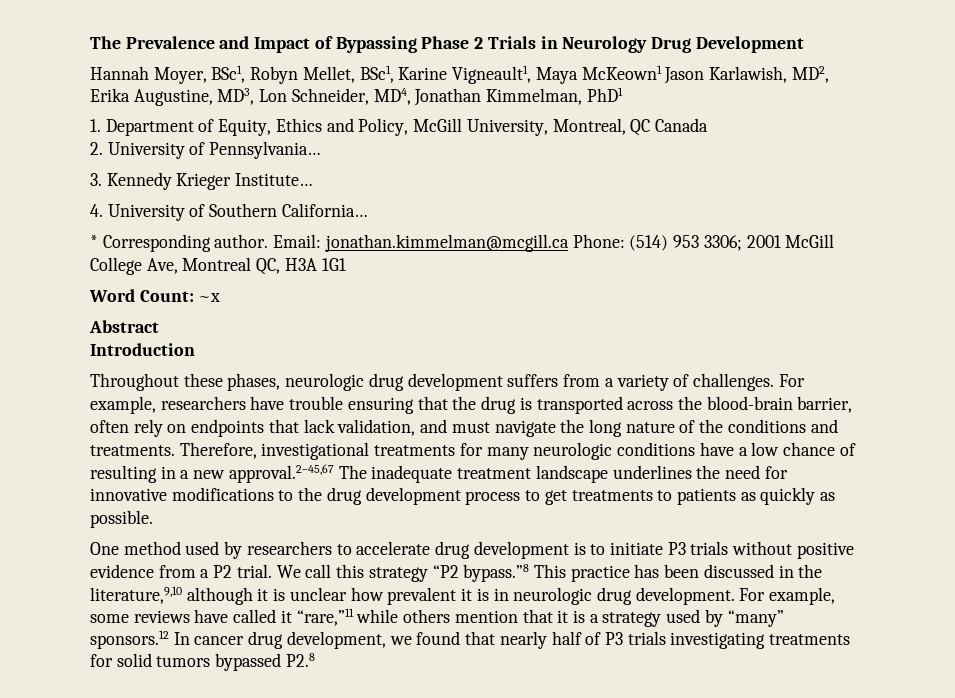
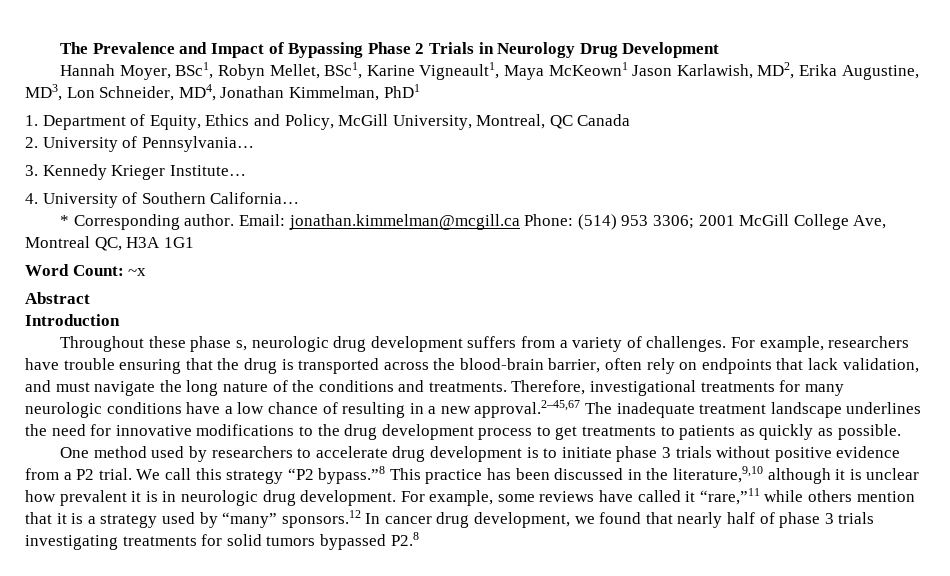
- Throughout these phases, neurologic drug development suffers from a variety of challenges.
+ Throughout these phase s, neurologic drug development suffers from a variety of challenges.
- One method used by researchers to accelerate drug development is to initiate P3 trials without positive evidence from a P2 trial.
+ One method used by researchers to accelerate drug development is to initiate phase 3 trials without positive evidence from a P2 trial.
- For example, some reviews have called it “rare,”11 while others mention that it is a strategy used by “many” sponsors.12 In cancer drug development, we found that nearly half of P3 trials investigating treatments for solid tumors bypassed P2.8
+ For example, some reviews have called it “rare,”11 while others mention that it is a strategy used by “many” sponsors.12 In cancer drug development, we found that nearly half of phase 3 trials investigating treatments for solid tumors bypassed P2.8

